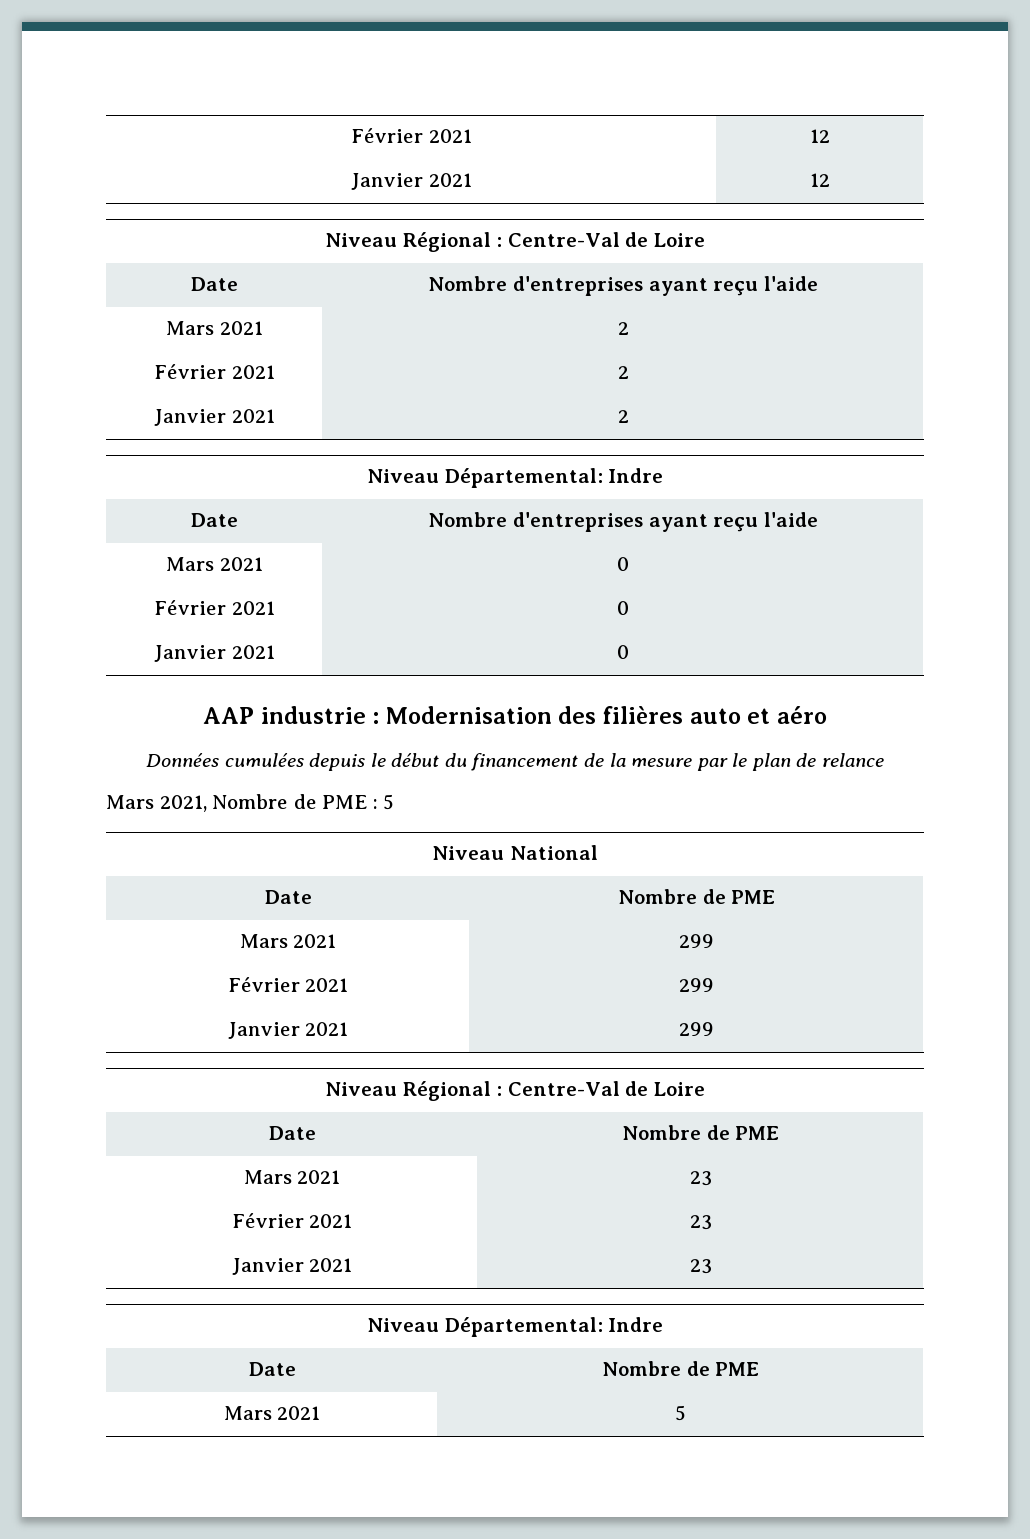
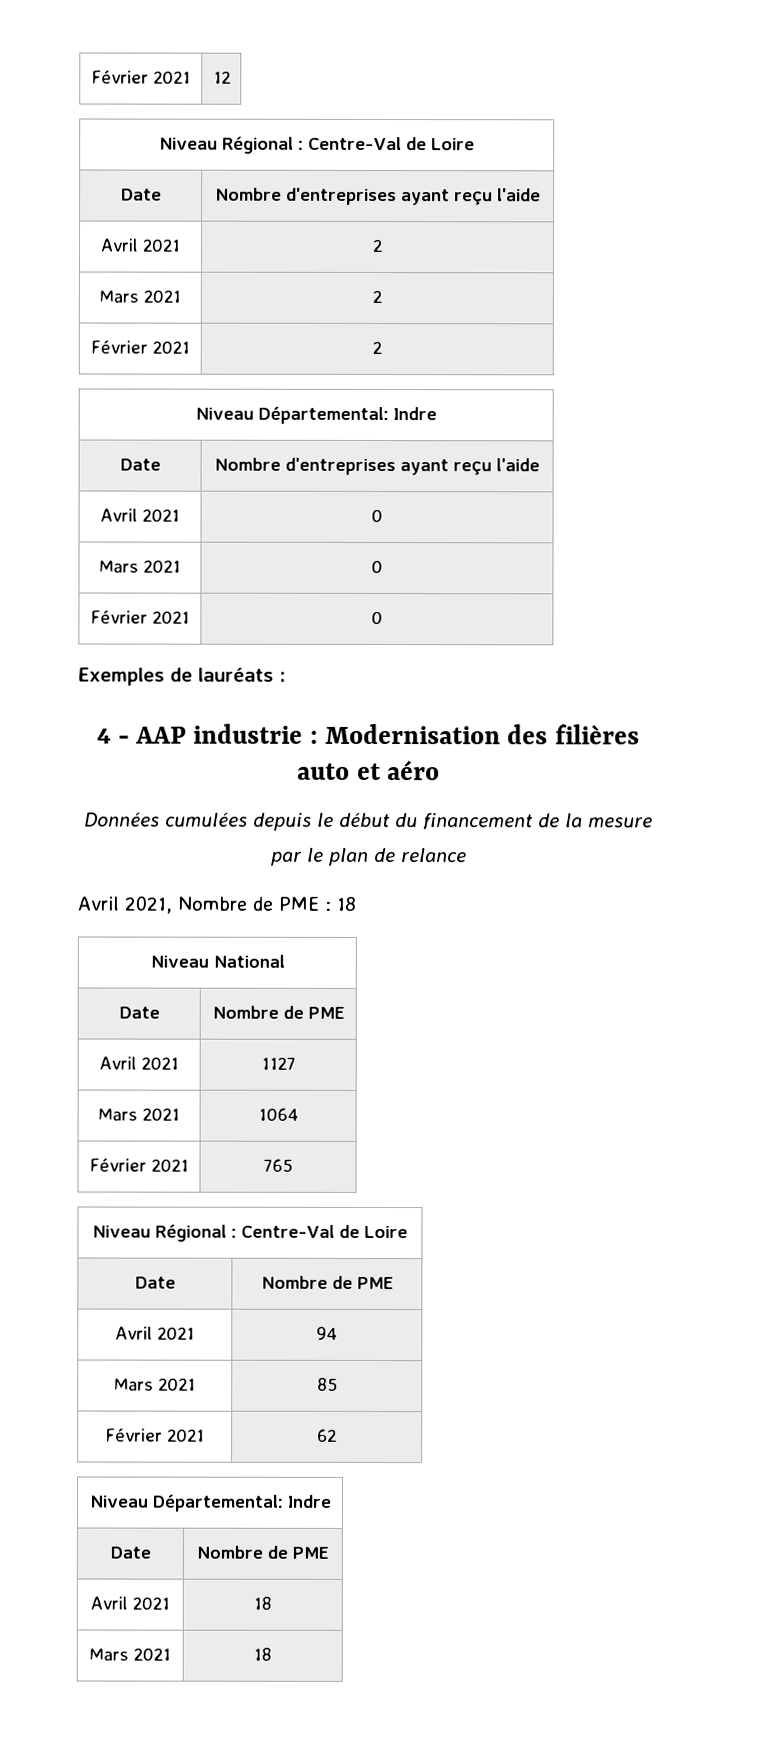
- Janvier 2021 | 12
+ Avril 2021 | 2
- Janvier 2021 | 2
+ Avril 2021 | 0
- Janvier 2021 | 0
- AAP industrie : Modernisation des filières auto et aéro
+ Exemples de lauréats :
+ 4 - AAP industrie : Modernisation des filières auto et aéro
- Mars 2021, Nombre de PME : 5
+ Avril 2021, Nombre de PME : 18
- Mars 2021 | 299
- Février 2021 | 299
- Janvier 2021 | 299
+ Avril 2021 | 1127
+ Mars 2021 | 1064
+ Février 2021 | 765
- Mars 2021 | 23
- Février 2021 | 23
- Janvier 2021 | 23
+ Avril 2021 | 94
+ Mars 2021 | 85
+ Février 2021 | 62
- Mars 2021 | 5
+ Avril 2021 | 18
+ Mars 2021 | 18

